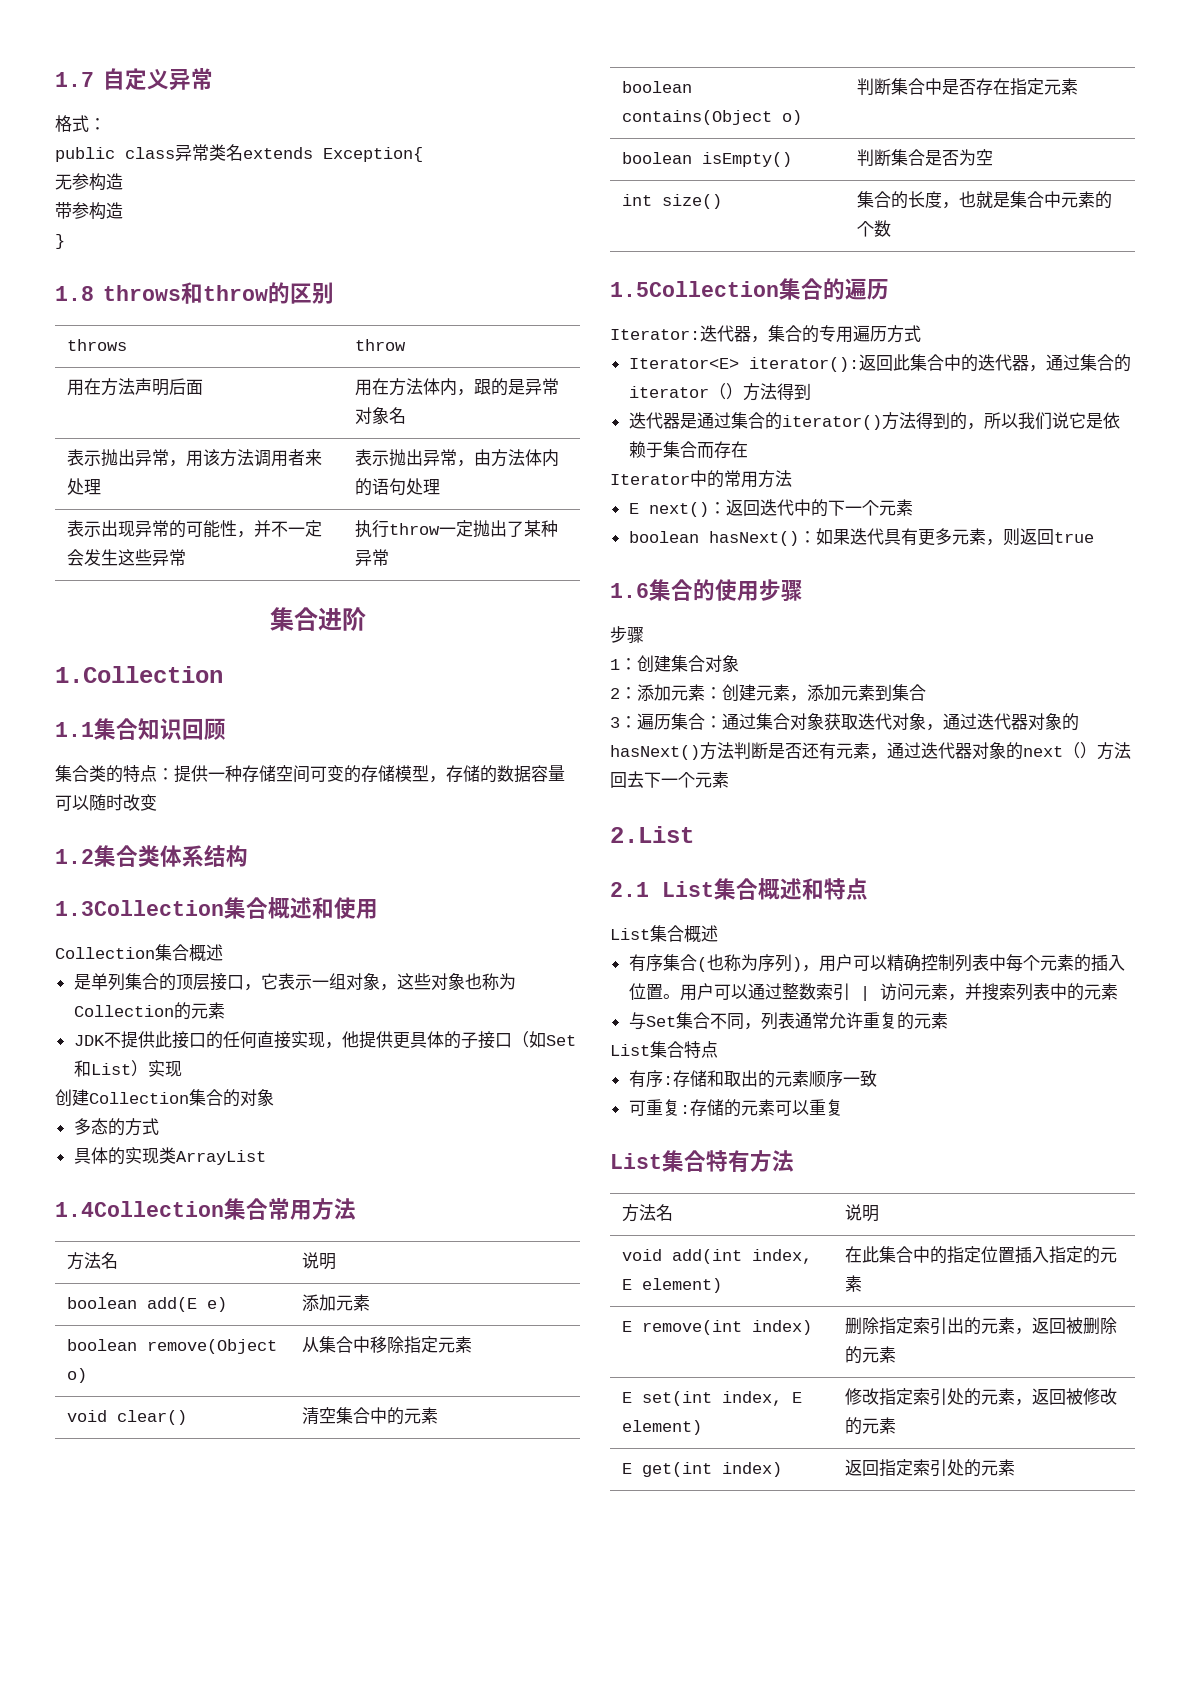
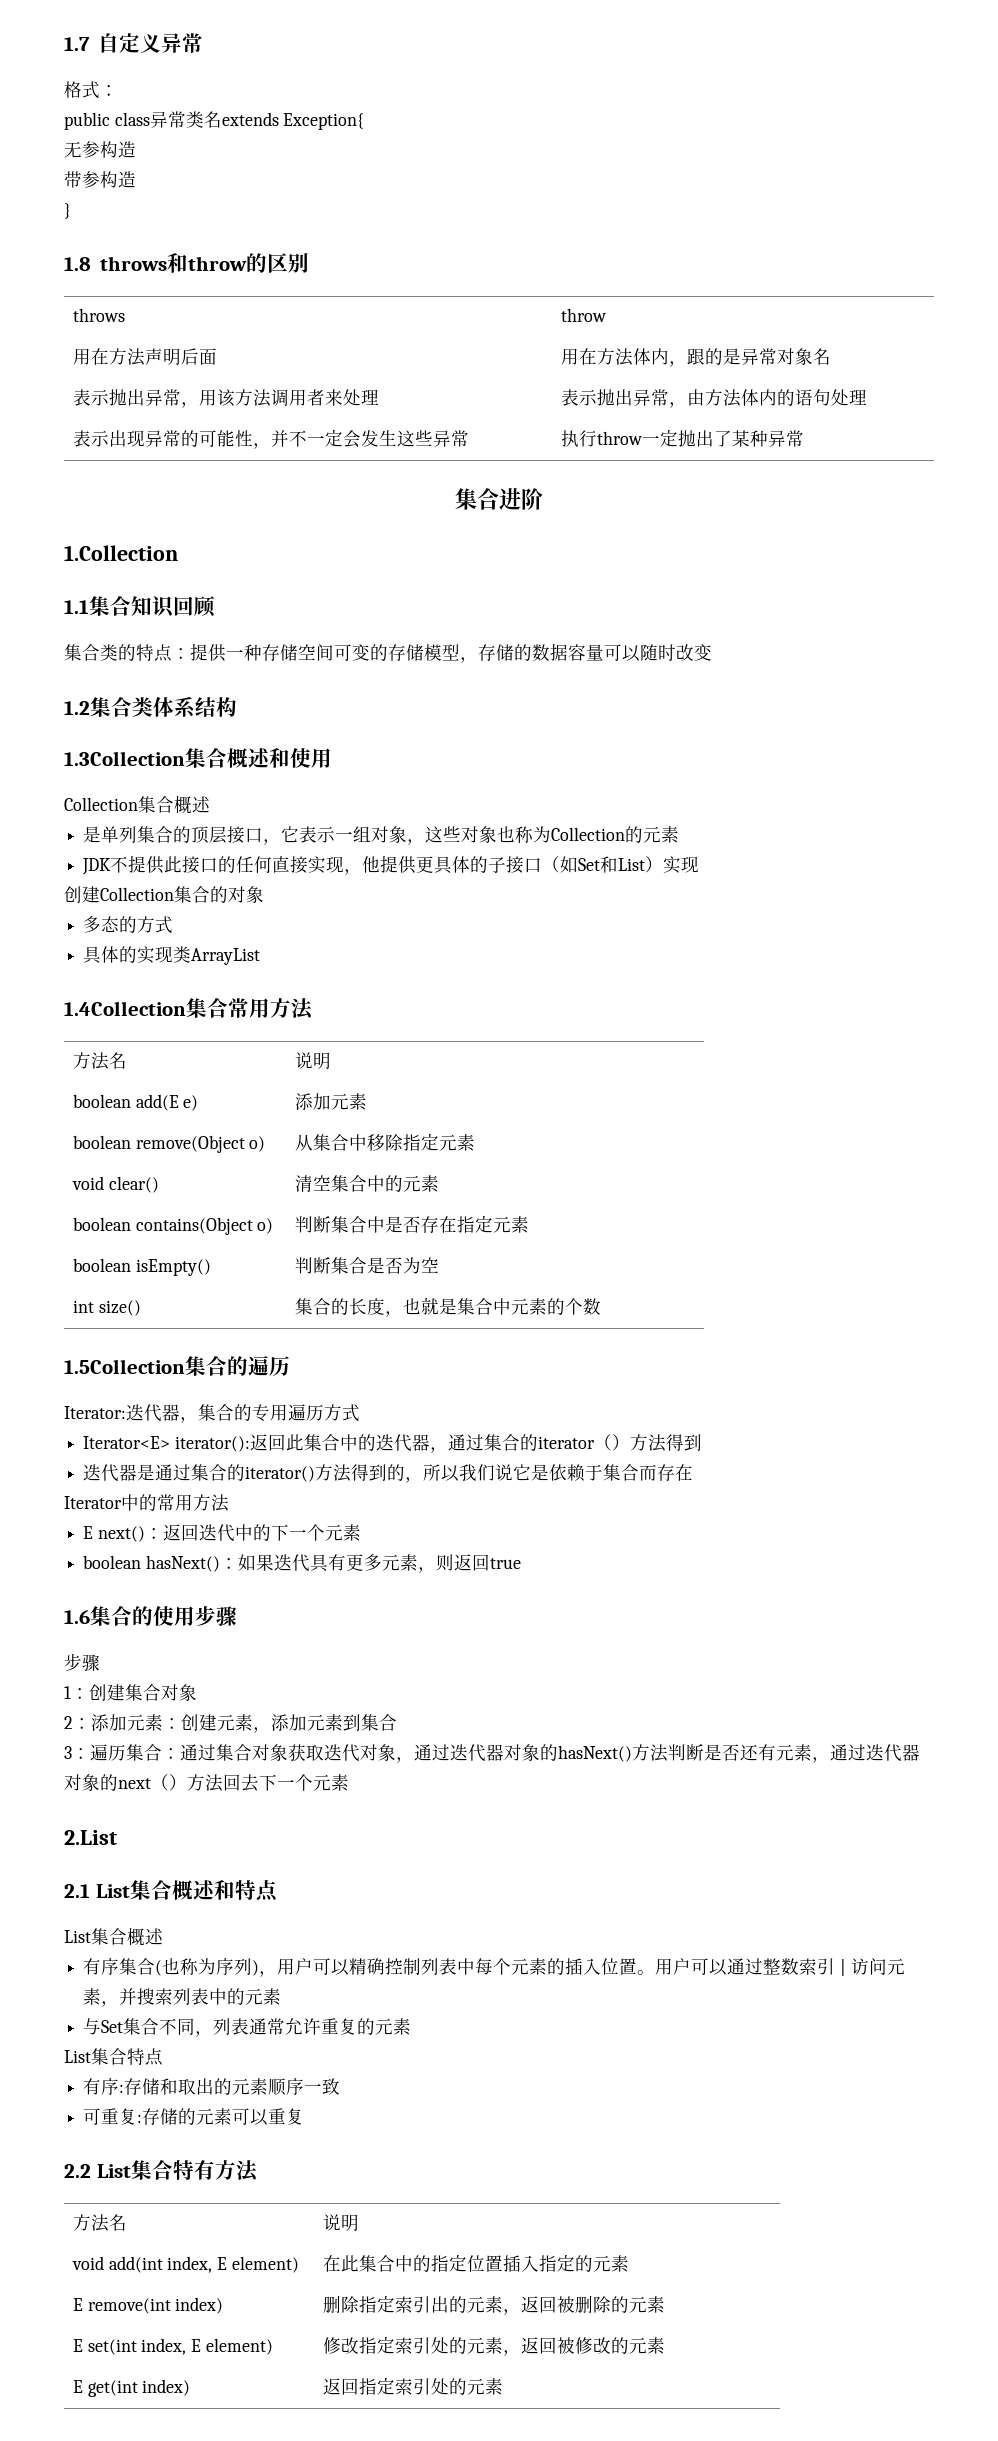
- List集合特有方法
+ 2.2 List集合特有方法

